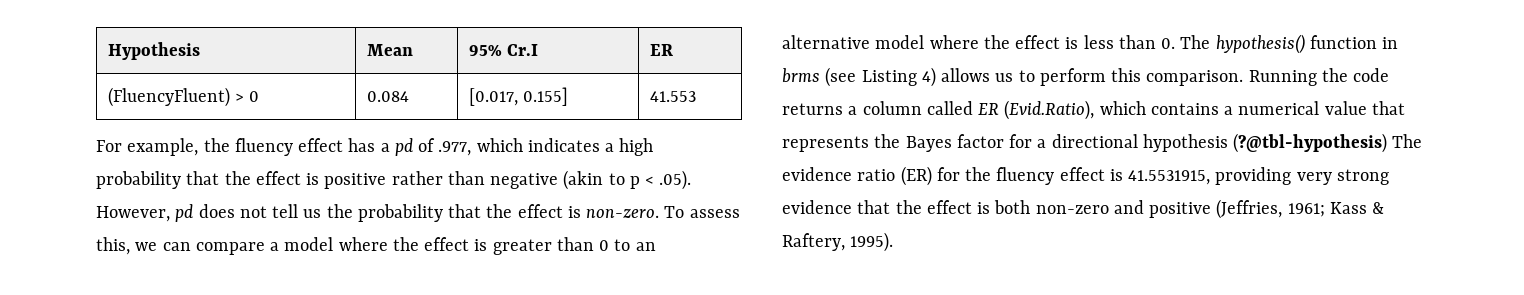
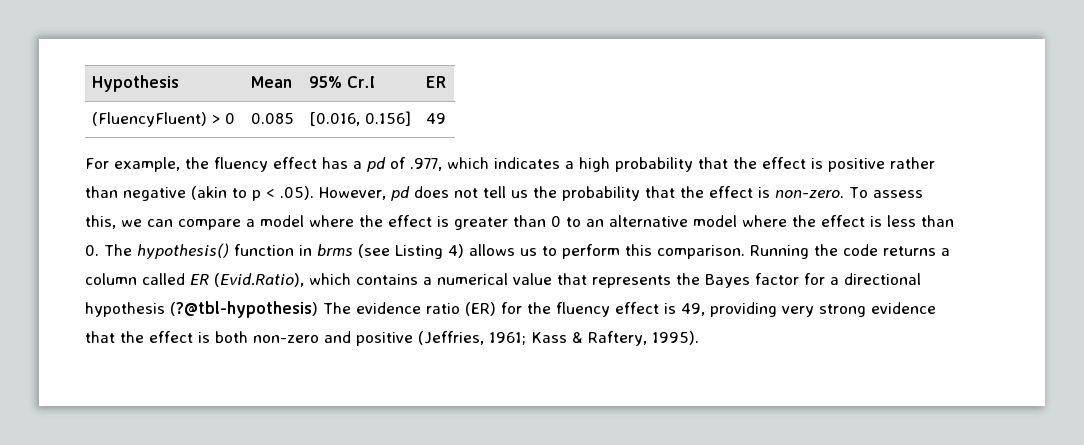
- (FluencyFluent) > 0 | 0.084 | [0.017, 0.155] | 41.553
+ (FluencyFluent) > 0 | 0.085 | [0.016, 0.156] | 49
- Running the code returns a column called ER (Evid.Ratio), which contains a numerical value that represents the Bayes factor for a directional hypothesis (?@tbl-hypothesis) The evidence ratio (ER) for the fluency effect is 41.5531915, providing very strong evidence that the effect is both non-zero and positive (Jeffries, 1961; Kass & Raftery, 1995).
+ Running the code returns a column called ER (Evid.Ratio), which contains a numerical value that represents the Bayes factor for a directional hypothesis (?@tbl-hypothesis) The evidence ratio (ER) for the fluency effect is 49, providing very strong evidence that the effect is both non-zero and positive (Jeffries, 1961; Kass & Raftery, 1995).

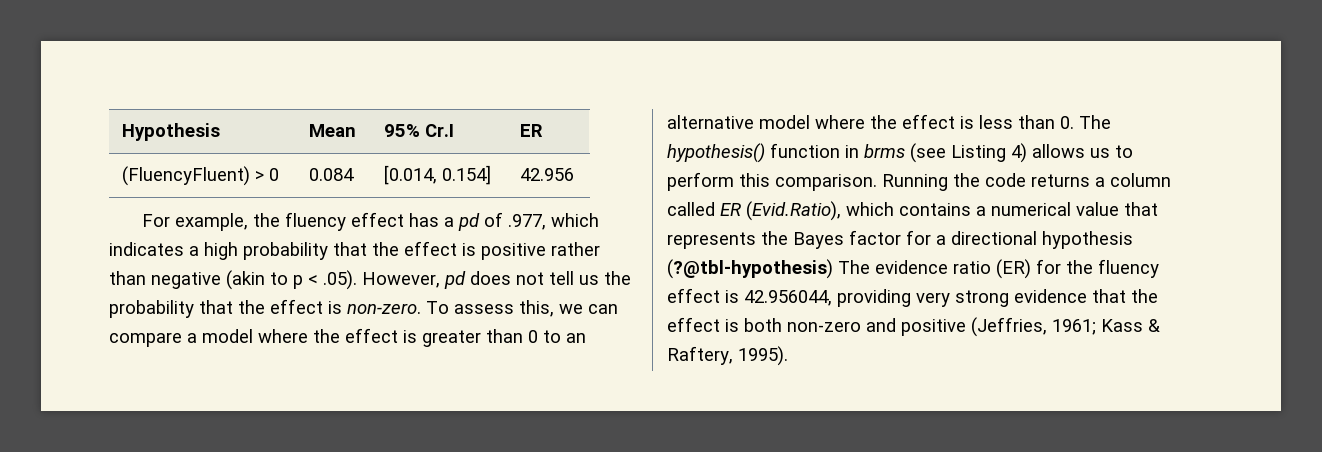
- (FluencyFluent) > 0 | 0.085 | [0.016, 0.156] | 49
+ (FluencyFluent) > 0 | 0.084 | [0.014, 0.154] | 42.956
- Running the code returns a column called ER (Evid.Ratio), which contains a numerical value that represents the Bayes factor for a directional hypothesis (?@tbl-hypothesis) The evidence ratio (ER) for the fluency effect is 49, providing very strong evidence that the effect is both non-zero and positive (Jeffries, 1961; Kass & Raftery, 1995).
+ Running the code returns a column called ER (Evid.Ratio), which contains a numerical value that represents the Bayes factor for a directional hypothesis (?@tbl-hypothesis) The evidence ratio (ER) for the fluency effect is 42.956044, providing very strong evidence that the effect is both non-zero and positive (Jeffries, 1961; Kass & Raftery, 1995).

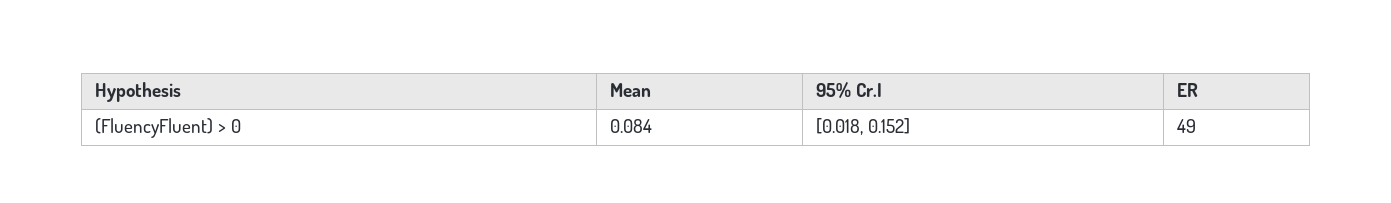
- (FluencyFluent) > 0 | 0.084 | [0.014, 0.154] | 42.956
- For example, the fluency effect has a pd of .977, which indicates a high probability that the effect is positive rather than negative (akin to p < .05). However, pd does not tell us the probability that the effect is non-zero. To assess this, we can compare a model where the effect is greater than 0 to an alternative model where the effect is less than 0. The hypothesis() function in brms (see Listing 4) allows us to perform this comparison. Running the code returns a column called ER (Evid.Ratio), which contains a numerical value that represents the Bayes factor for a directional hypothesis (?@tbl-hypothesis) The evidence ratio (ER) for the fluency effect is 42.956044, providing very strong evidence that the effect is both non-zero and positive (Jeffries, 1961; Kass & Raftery, 1995).
+ (FluencyFluent) > 0 | 0.084 | [0.018, 0.152] | 49

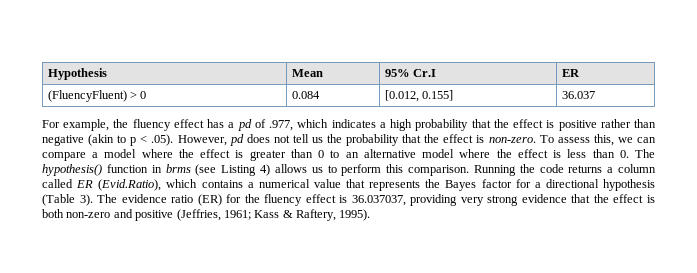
- (FluencyFluent) > 0 | 0.084 | [0.018, 0.152] | 49
+ (FluencyFluent) > 0 | 0.084 | [0.012, 0.155] | 36.037
+ For example, the fluency effect has a pd of .977, which indicates a high probability that the effect is positive rather than negative (akin to p < .05). However, pd does not tell us the probability that the effect is non-zero. To assess this, we can compare a model where the effect is greater than 0 to an alternative model where the effect is less than 0. The hypothesis() function in brms (see Listing 4) allows us to perform this comparison. Running the code returns a column called ER (Evid.Ratio), which contains a numerical value that represents the Bayes factor for a directional hypothesis (Table 3). The evidence ratio (ER) for the fluency effect is 36.037037, providing very strong evidence that the effect is both non-zero and positive (Jeffries, 1961; Kass & Raftery, 1995).

